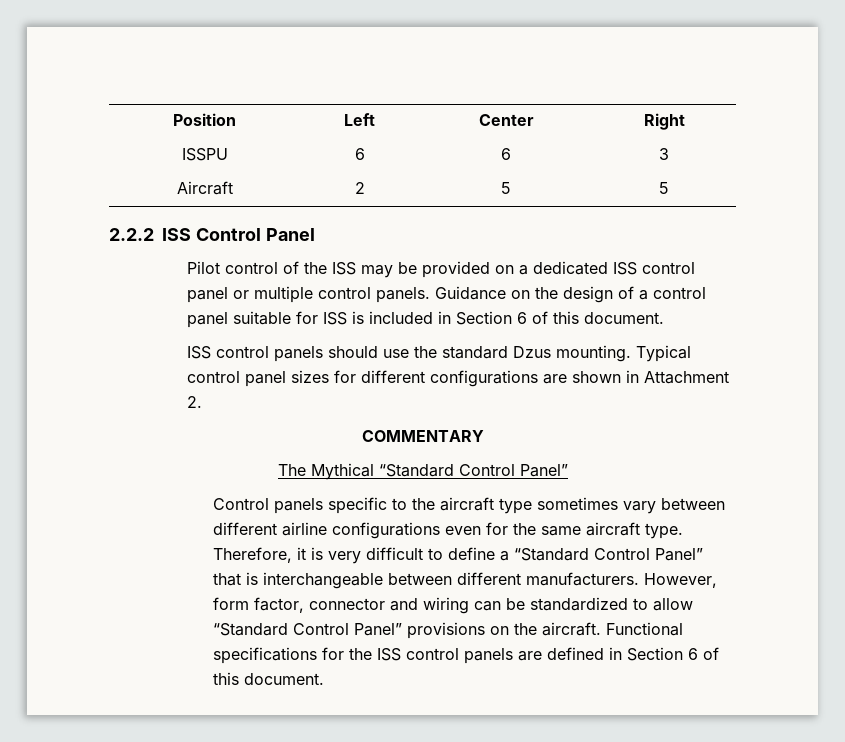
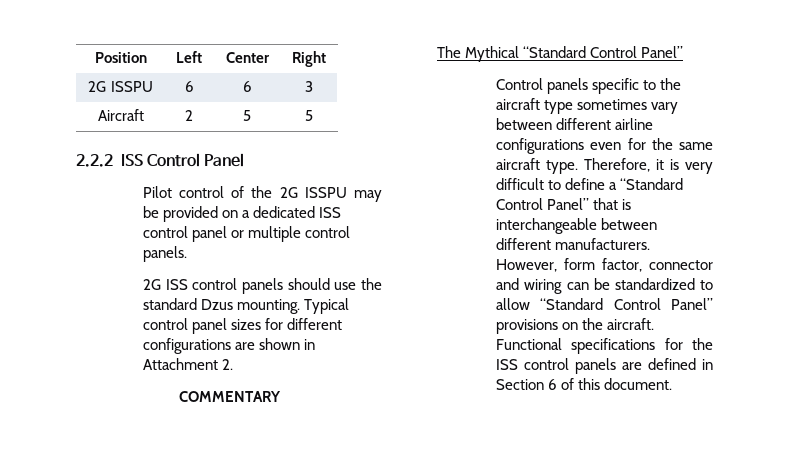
- ISSPU | 6 | 6 | 3
+ 2G ISSPU | 6 | 6 | 3
- Pilot control of the ISS may be provided on a dedicated ISS control panel or multiple control panels. Guidance on the design of a control panel suitable for ISS is included in Section 6 of this document.
- ISS control panels should use the standard Dzus mounting.
+ Pilot control of the 2G ISSPU may be provided on a dedicated ISS control panel or multiple control panels.
+ 2G ISS control panels should use the standard Dzus mounting.

